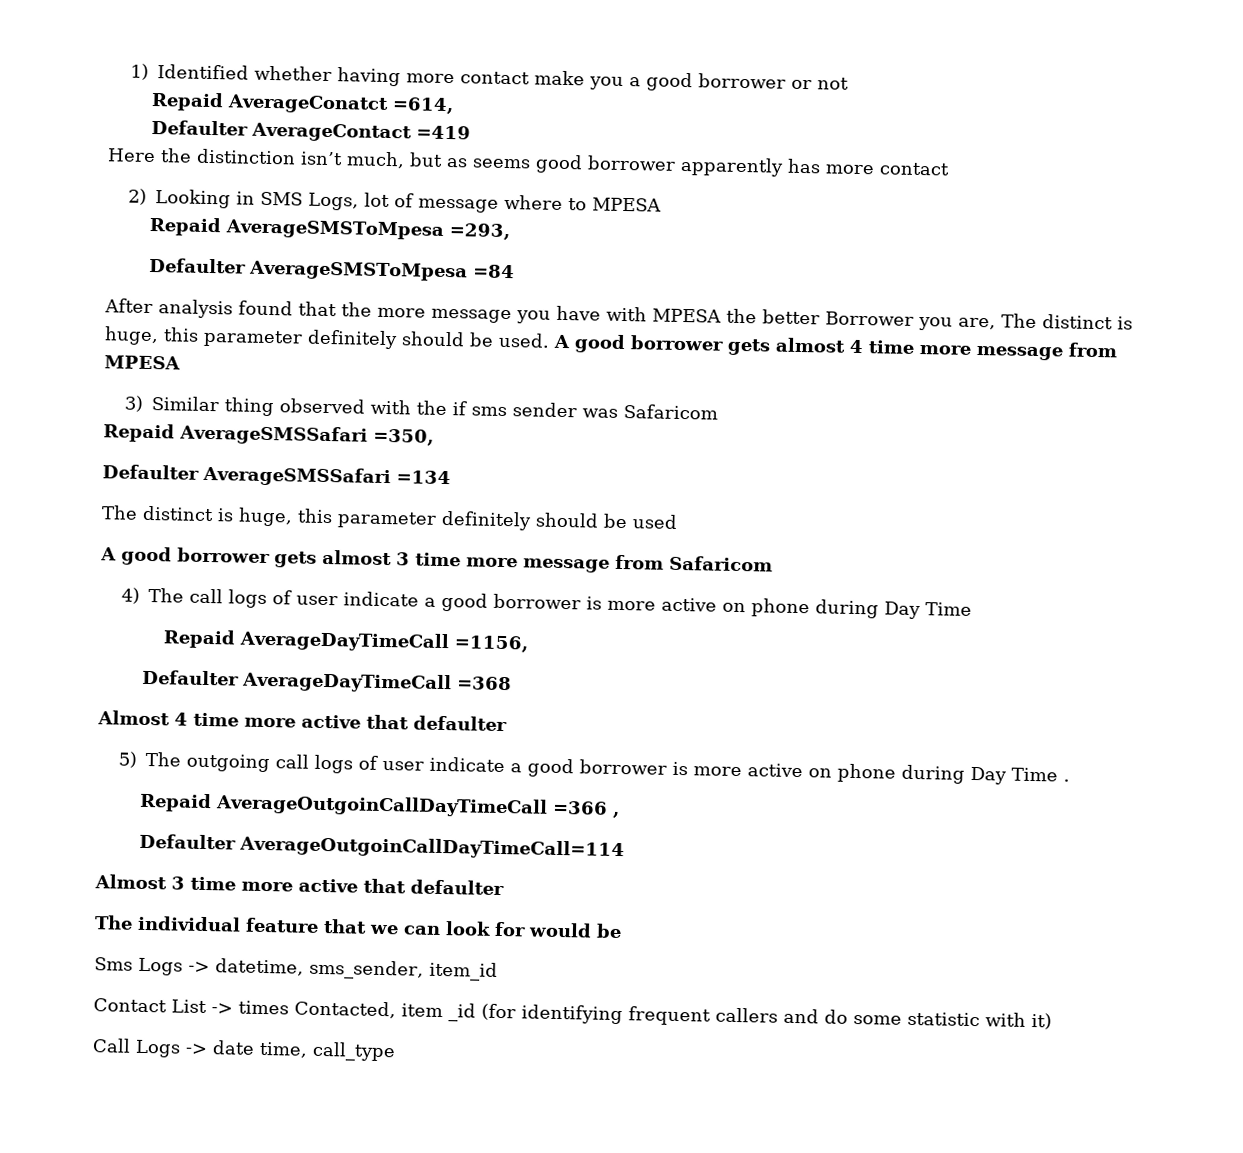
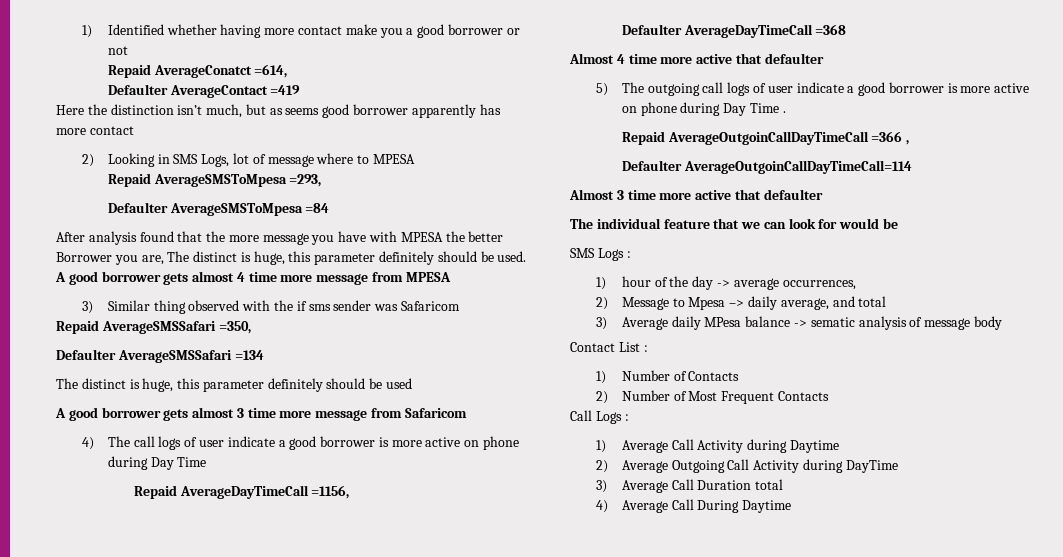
- Sms Logs -> datetime, sms_sender, item_id
- Contact List -> times Contacted, item _id (for identifying frequent callers and do some statistic with it)
- Call Logs -> date time, call_type
+ SMS Logs :
+ 1) hour of the day -> average occurrences,
+ 2) Message to Mpesa –> daily average, and total
+ 3) Average daily MPesa balance -> sematic analysis of message body
+ Contact List :
+ 1) Number of Contacts
+ 2) Number of Most Frequent Contacts
+ Call Logs :
+ 1) Average Call Activity during Daytime
+ 2) Average Outgoing Call Activity during DayTime
+ 3) Average Call Duration total
+ 4) Average Call During Daytime

